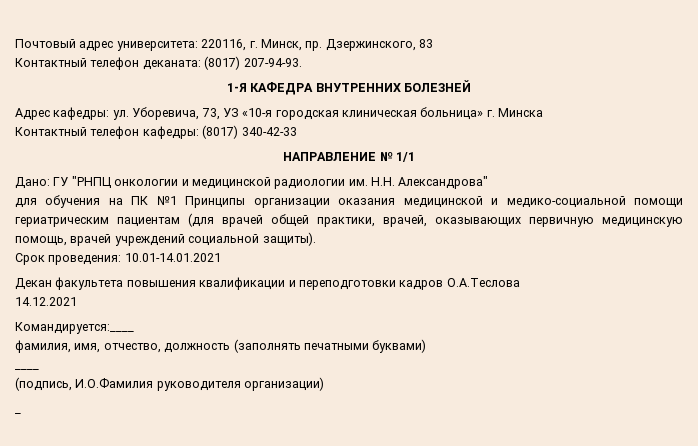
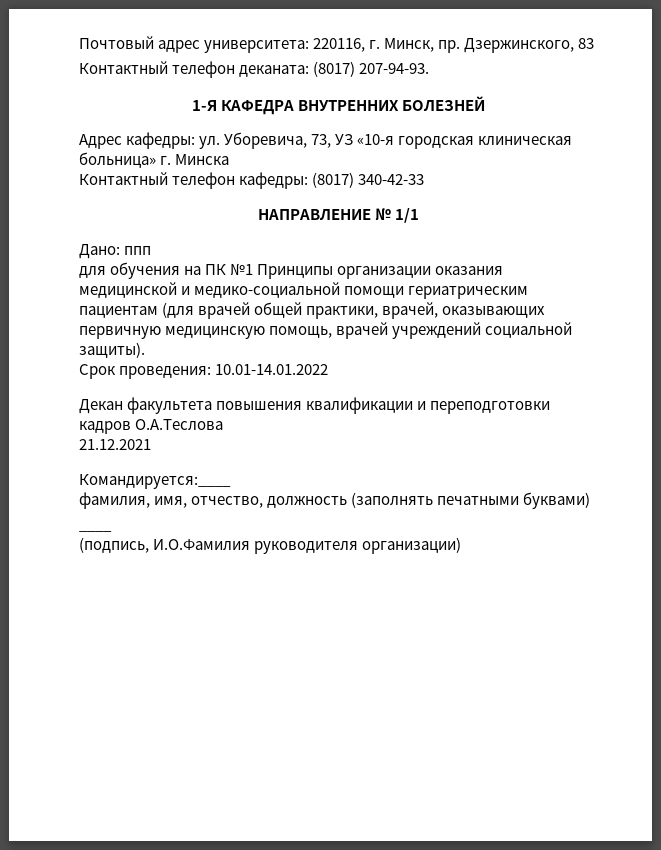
- Дано: ГУ "РНПЦ онкологии и медицинской радиологии им. Н.Н. Александрова"
+ Дано: ппп
- Срок проведения: 10.01-14.01.2021
+ Срок проведения: 10.01-14.01.2022
- 14.12.2021
+ 21.12.2021
- _

